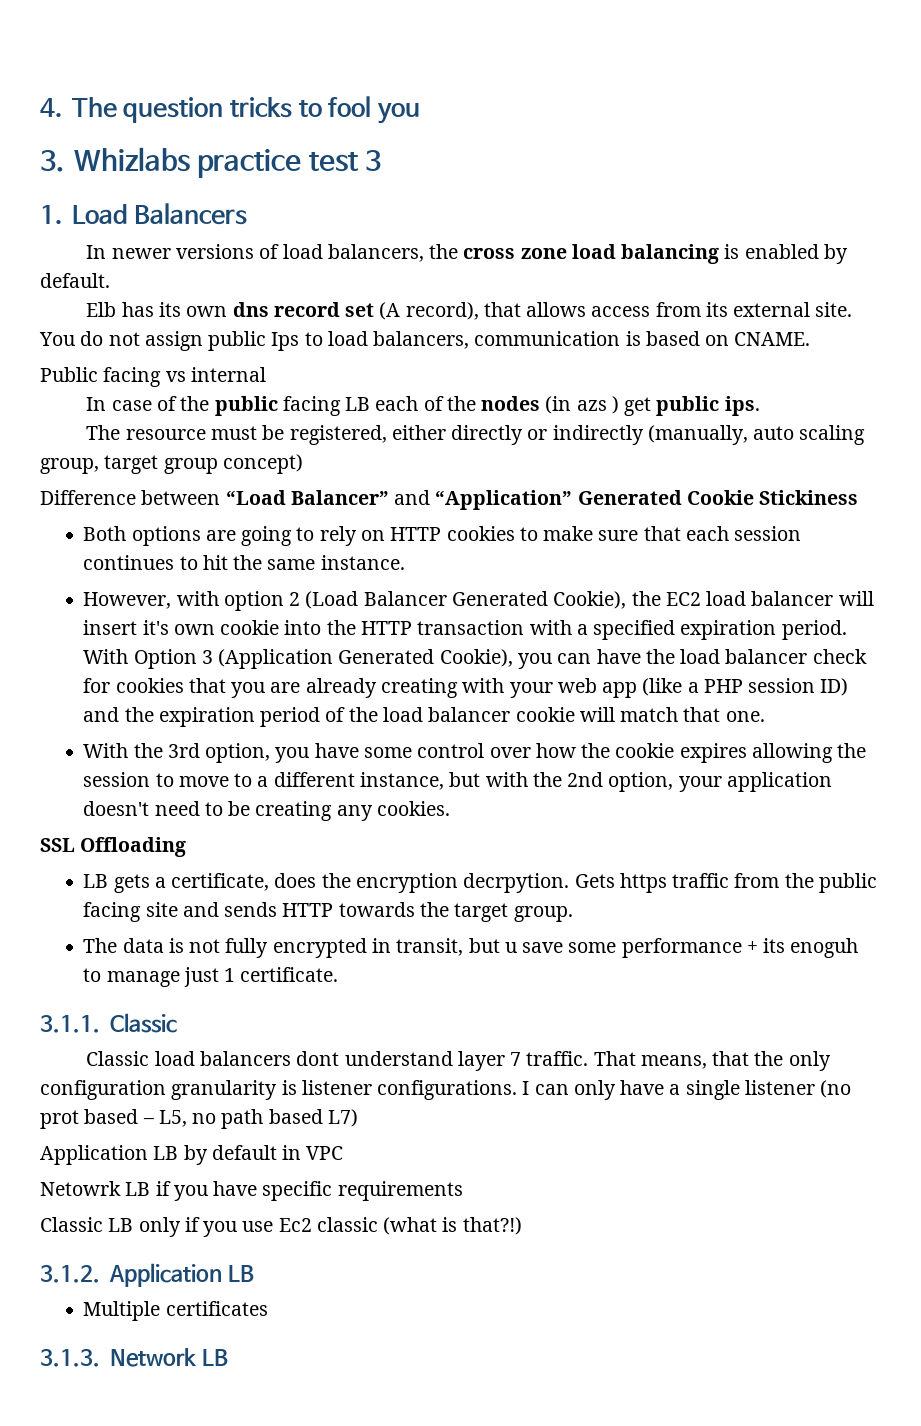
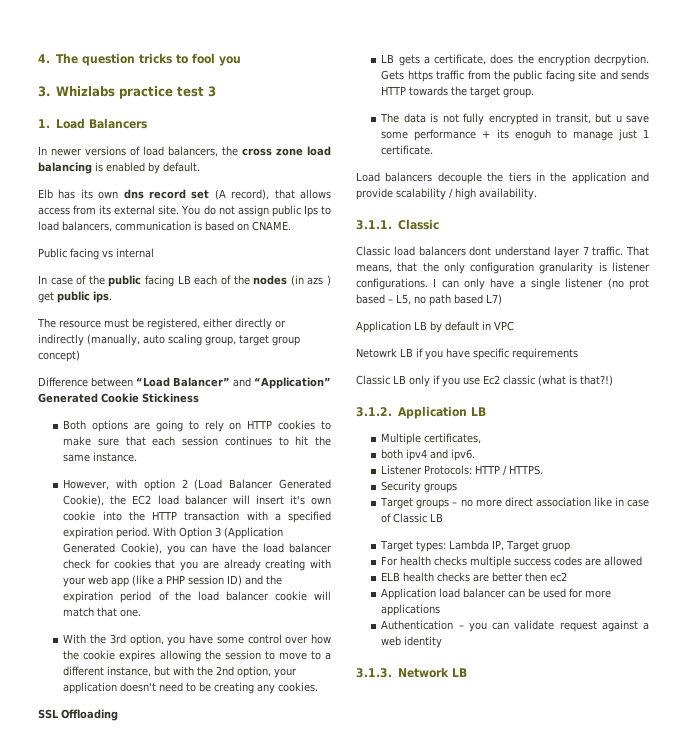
+ Load balancers decouple the tiers in the application and provide scalability / high availability.
- Multiple certificates
+ Multiple certificates,
+ both ipv4 and ipv6.
+ Listener Protocols: HTTP / HTTPS.
+ Security groups
+ Target groups – no more direct association like in case of Classic LB
+ Target types: Lambda IP, Target gruop
+ For health checks multiple success codes are allowed
+ ELB health checks are better then ec2
+ Application load balancer can be used for more applications
+ Authentication – you can validate request against a web identity

